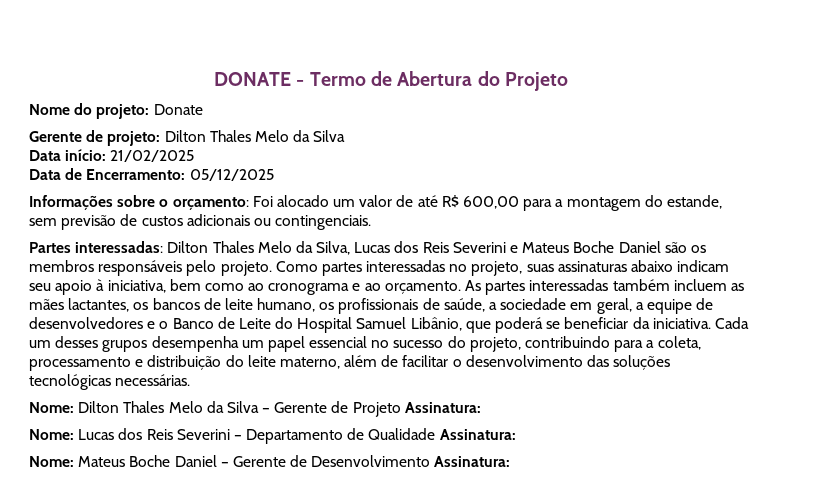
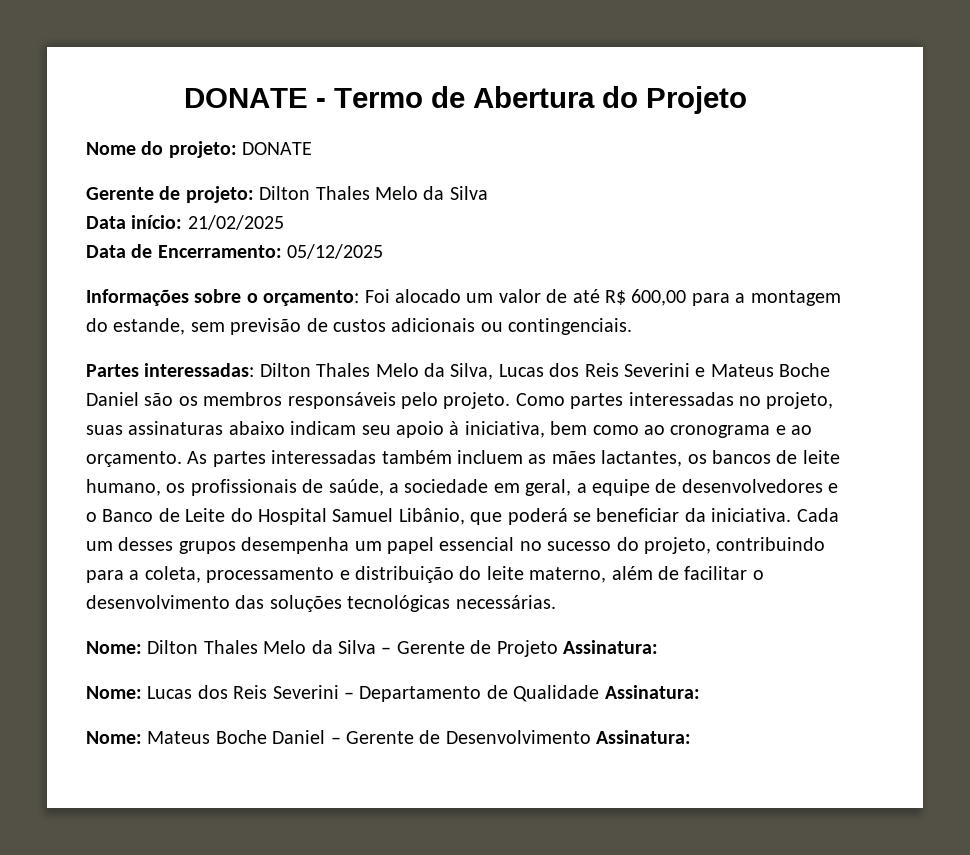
- Nome do projeto: Donate
+ Nome do projeto: DONATE

